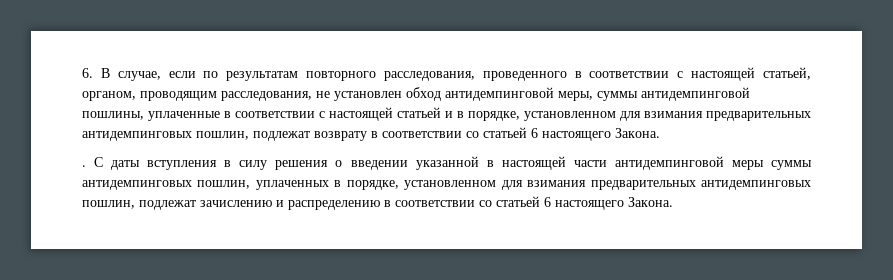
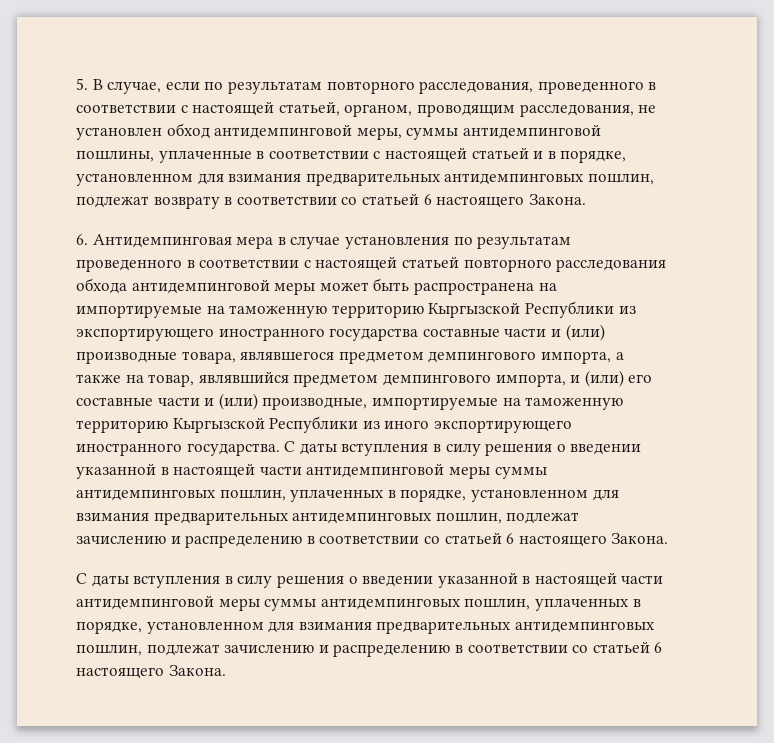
- 6. В случае, если по результатам повторного расследования, проведенного в соответствии с настоящей статьей, органом, проводящим расследования, не установлен обход антидемпинговой меры, суммы антидемпинговой пошлины, уплаченные в соответствии с настоящей статьей и в порядке, установленном для взимания предварительных антидемпинговых пошлин, подлежат возврату в соответствии со статьей 6 настоящего Закона.
+ 5. В случае, если по результатам повторного расследования, проведенного в соответствии с настоящей статьей, органом, проводящим расследования, не установлен обход антидемпинговой меры, суммы антидемпинговой пошлины, уплаченные в соответствии с настоящей статьей и в порядке, установленном для взимания предварительных антидемпинговых пошлин, подлежат возврату в соответствии со статьей 6 настоящего Закона.
- . С даты вступления в силу решения о введении указанной в настоящей части антидемпинговой меры суммы антидемпинговых пошлин, уплаченных в порядке, установленном для взимания предварительных антидемпинговых пошлин, подлежат зачислению и распределению в соответствии со статьей 6 настоящего Закона.
+ 6. Антидемпинговая мера в случае установления по результатам проведенного в соответствии с настоящей статьей повторного расследования обхода антидемпинговой меры может быть распространена на импортируемые на таможенную территорию Кыргызской Республики из экспортирующего иностранного государства составные части и (или) производные товара, являвшегося предметом демпингового импорта, а также на товар, являвшийся предметом демпингового импорта, и (или) его составные части и (или) производные, импортируемые на таможенную территорию Кыргызской Республики из иного экспортирующего иностранного государства. С даты вступления в силу решения о введении указанной в настоящей части антидемпинговой меры суммы антидемпинговых пошлин, уплаченных в порядке, установленном для взимания предварительных антидемпинговых пошлин, подлежат зачислению и распределению в соответствии со статьей 6 настоящего Закона.
+ С даты вступления в силу решения о введении указанной в настоящей части антидемпинговой меры суммы антидемпинговых пошлин, уплаченных в порядке, установленном для взимания предварительных антидемпинговых пошлин, подлежат зачислению и распределению в соответствии со статьей 6 настоящего Закона.

